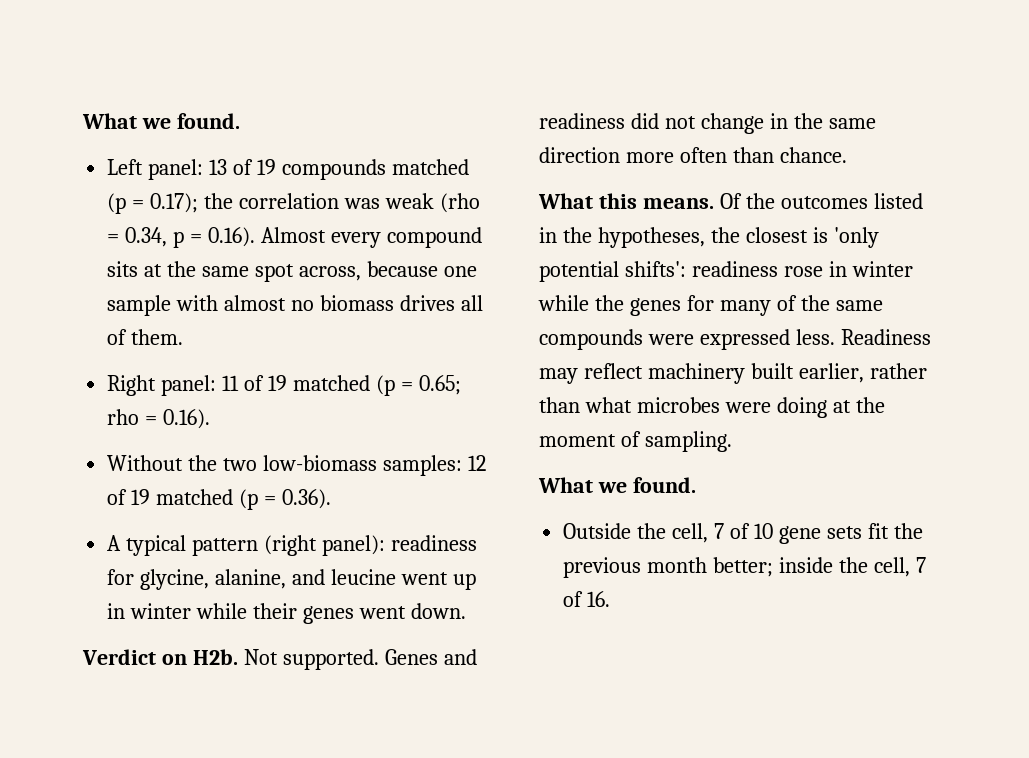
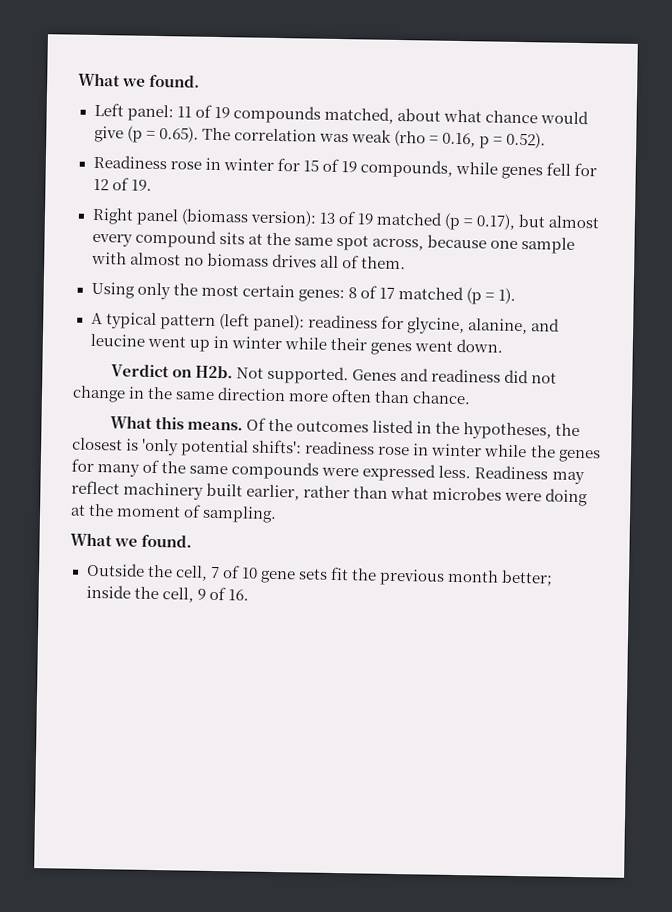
- Left panel: 13 of 19 compounds matched (p = 0.17); the correlation was weak (rho = 0.34, p = 0.16). Almost every compound sits at the same spot across, because one sample with almost no biomass drives all of them.
+ Left panel: 11 of 19 compounds matched, about what chance would give (p = 0.65). The correlation was weak (rho = 0.16, p = 0.52).
+ Readiness rose in winter for 15 of 19 compounds, while genes fell for 12 of 19.
+ Right panel (biomass version): 13 of 19 matched (p = 0.17), but almost every compound sits at the same spot across, because one sample with almost no biomass drives all of them.
- Right panel: 11 of 19 matched (p = 0.65; rho = 0.16).
- Without the two low-biomass samples: 12 of 19 matched (p = 0.36).
+ Using only the most certain genes: 8 of 17 matched (p = 1).
- A typical pattern (right panel): readiness for glycine, alanine, and leucine went up in winter while their genes went down.
+ A typical pattern (left panel): readiness for glycine, alanine, and leucine went up in winter while their genes went down.
- Outside the cell, 7 of 10 gene sets fit the previous month better; inside the cell, 7 of 16.
+ Outside the cell, 7 of 10 gene sets fit the previous month better; inside the cell, 9 of 16.

